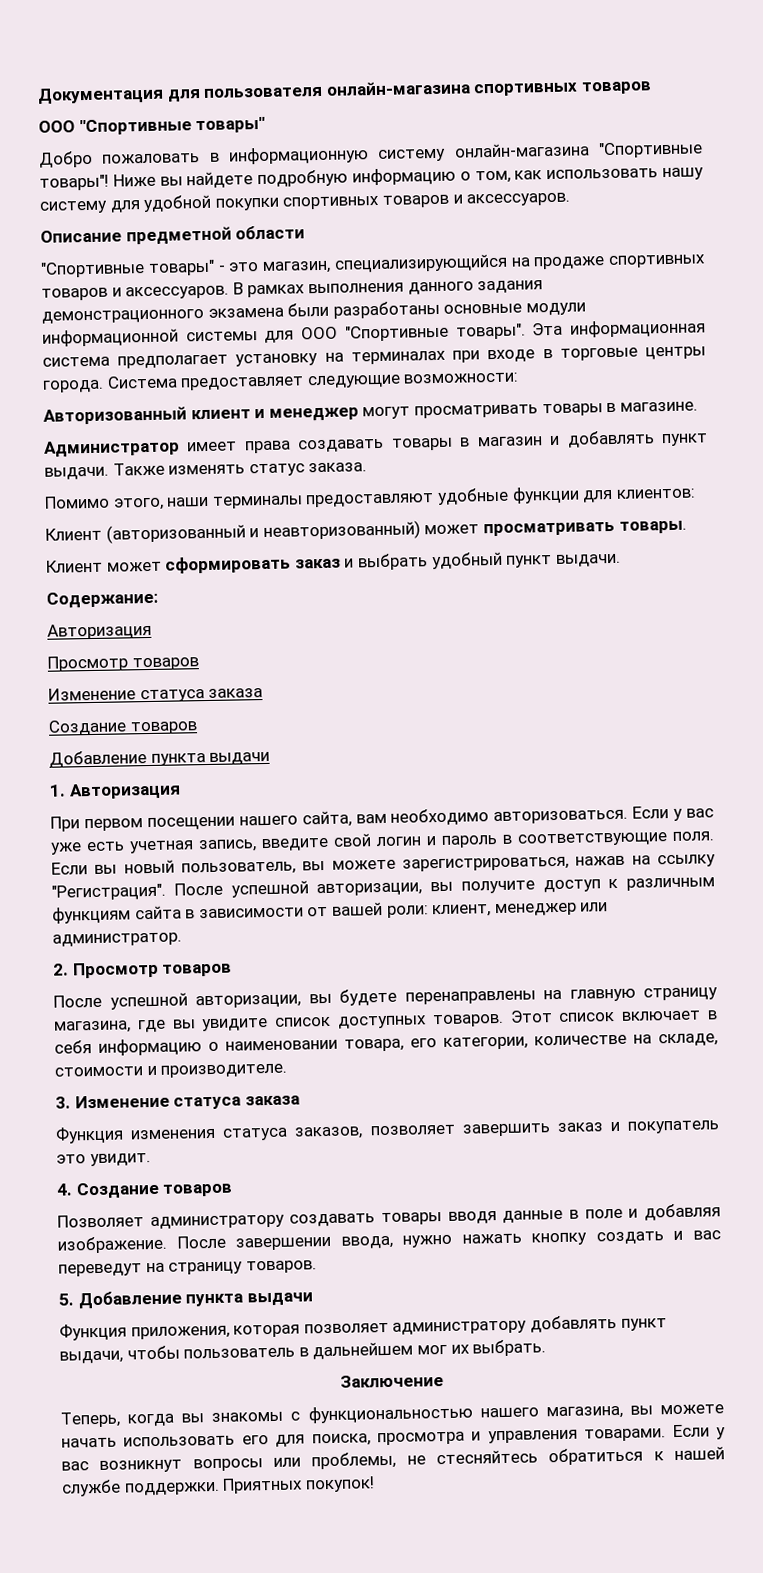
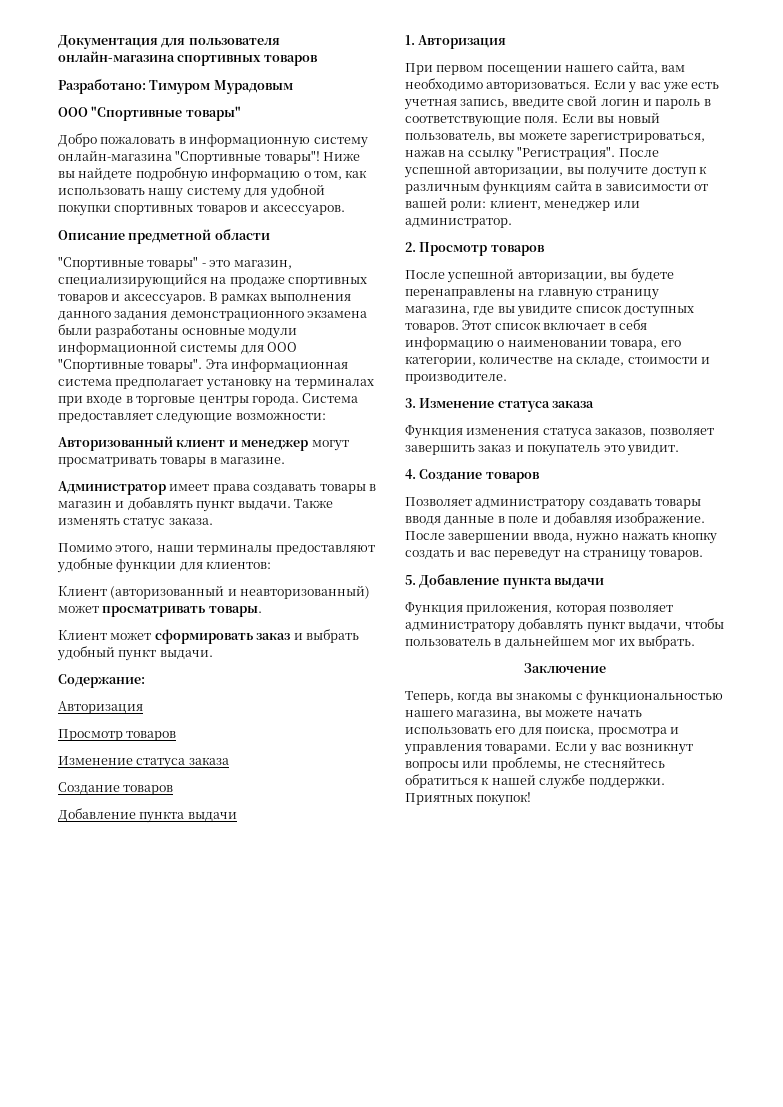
+ Разработано: Тимуром Мурадовым

